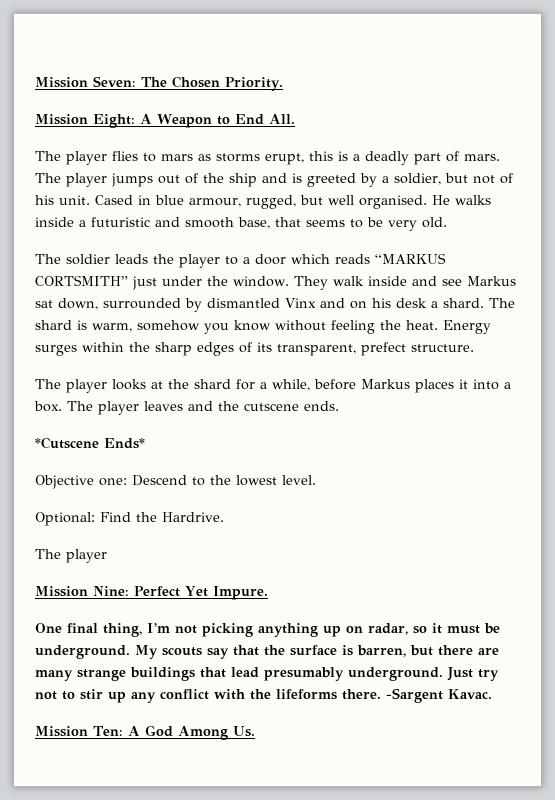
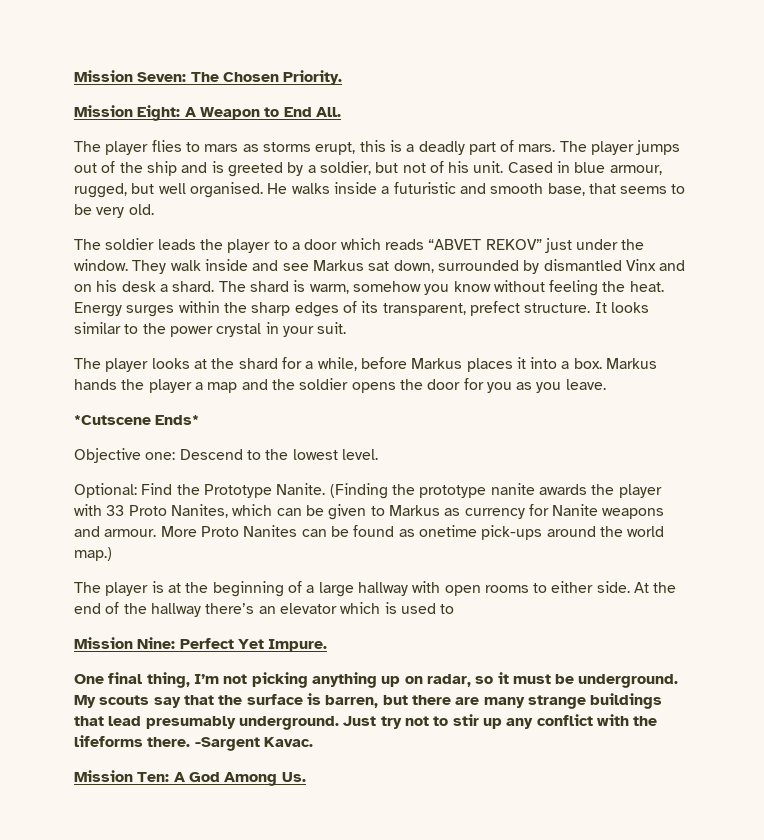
- The soldier leads the player to a door which reads “MARKUS CORTSMITH” just under the window.
+ The soldier leads the player to a door which reads “ABVET REKOV” just under the window.
+ It looks similar to the power crystal in your suit.
- The player leaves and the cutscene ends.
+ Markus hands the player a map and the soldier opens the door for you as you leave.
- Optional: Find the Hardrive.
- The player
+ Optional: Find the Prototype Nanite. (Finding the prototype nanite awards the player with 33 Proto Nanites, which can be given to Markus as currency for Nanite weapons and armour. More Proto Nanites can be found as onetime pick-ups around the world map.)
+ The player is at the beginning of a large hallway with open rooms to either side. At the end of the hallway there’s an elevator which is used to

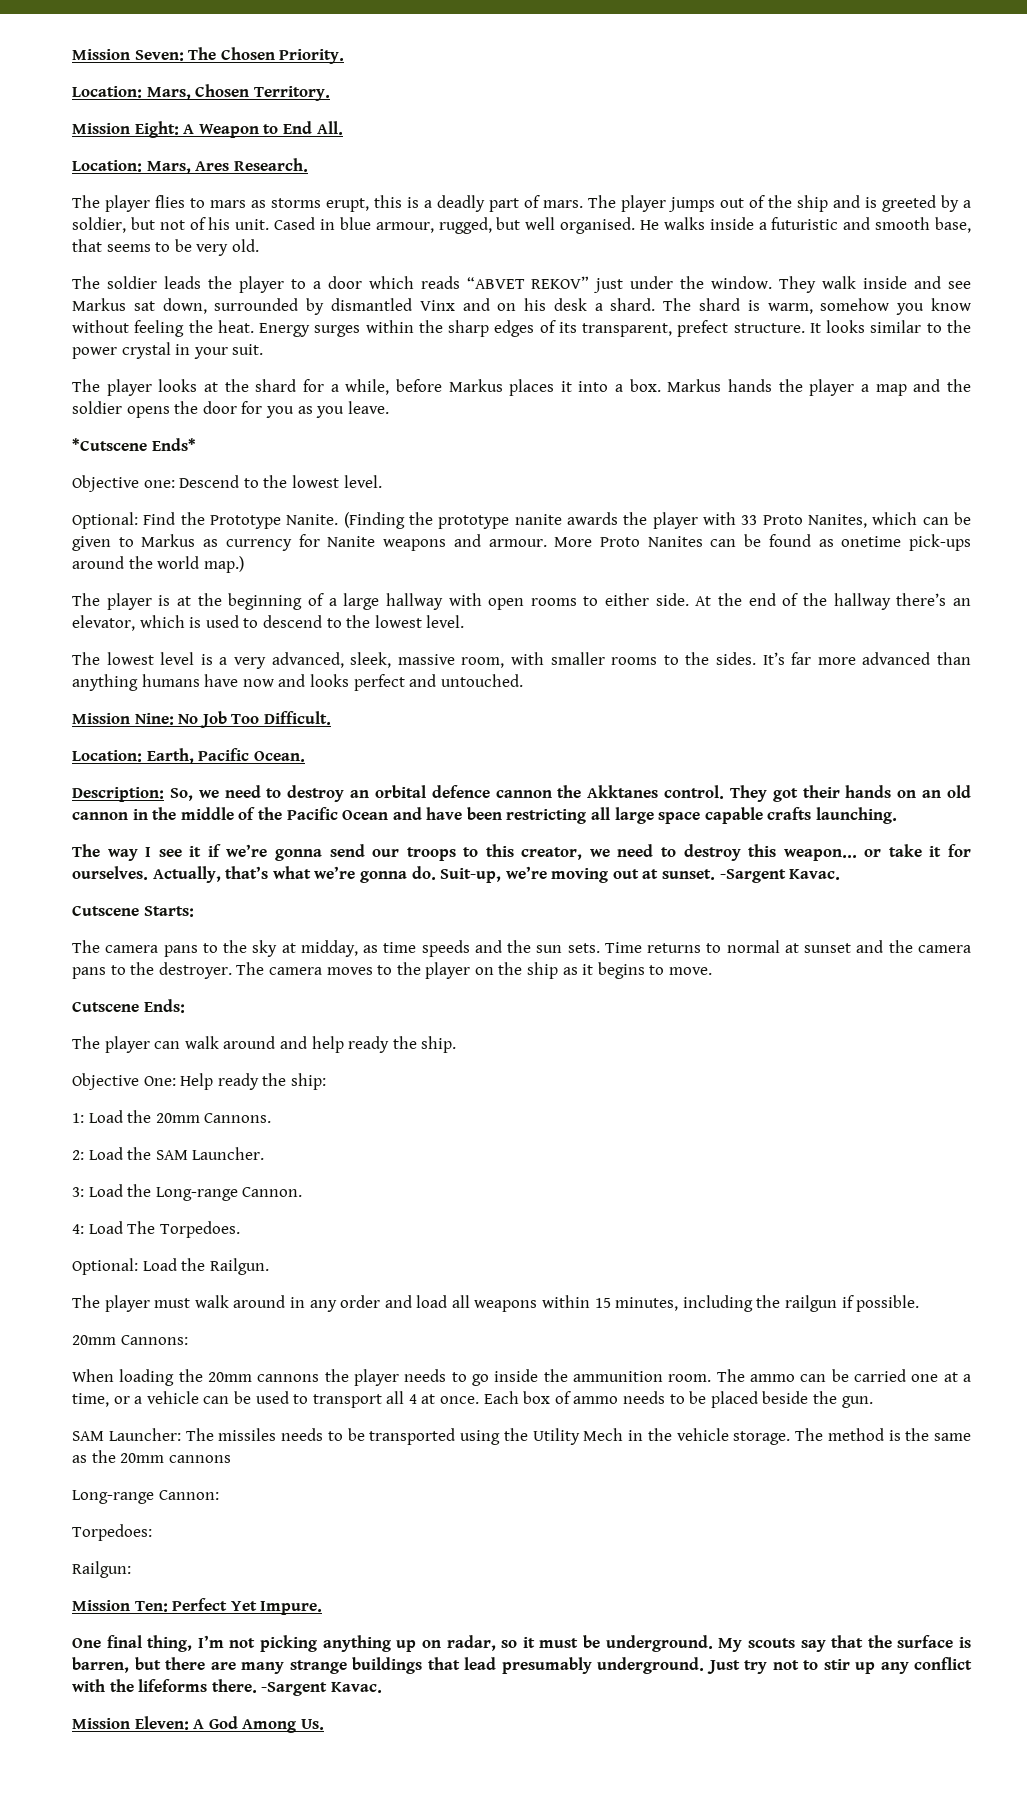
+ Location: Mars, Chosen Territory.
+ Location: Mars, Ares Research.
- At the end of the hallway there’s an elevator which is used to
- Mission Nine: Perfect Yet Impure.
+ At the end of the hallway there’s an elevator, which is used to descend to the lowest level.
+ The lowest level is a very advanced, sleek, massive room, with smaller rooms to the sides. It’s far more advanced than anything humans have now and looks perfect and untouched.
+ Mission Nine: No Job Too Difficult.
+ Location: Earth, Pacific Ocean.
+ Description: So, we need to destroy an orbital defence cannon the Akktanes control. They got their hands on an old cannon in the middle of the Pacific Ocean and have been restricting all large space capable crafts launching.
+ The way I see it if we’re gonna send our troops to this creator, we need to destroy this weapon… or take it for ourselves. Actually, that’s what we’re gonna do. Suit-up, we’re moving out at sunset. -Sargent Kavac.
+ Cutscene Starts:
+ The camera pans to the sky at midday, as time speeds and the sun sets. Time returns to normal at sunset and the camera pans to the destroyer. The camera moves to the player on the ship as it begins to move.
+ Cutscene Ends:
+ The player can walk around and help ready the ship.
+ Objective One: Help ready the ship:
+ 1: Load the 20mm Cannons.
+ 2: Load the SAM Launcher.
+ 3: Load the Long-range Cannon.
+ 4: Load The Torpedoes.
+ Optional: Load the Railgun.
+ The player must walk around in any order and load all weapons within 15 minutes, including the railgun if possible.
+ 20mm Cannons:
+ When loading the 20mm cannons the player needs to go inside the ammunition room. The ammo can be carried one at a time, or a vehicle can be used to transport all 4 at once. Each box of ammo needs to be placed beside the gun.
+ SAM Launcher: The missiles needs to be transported using the Utility Mech in the vehicle storage. The method is the same as the 20mm cannons
+ Long-range Cannon:
+ Torpedoes:
+ Railgun:
+ Mission Ten: Perfect Yet Impure.
- Mission Ten: A God Among Us.
+ Mission Eleven: A God Among Us.

